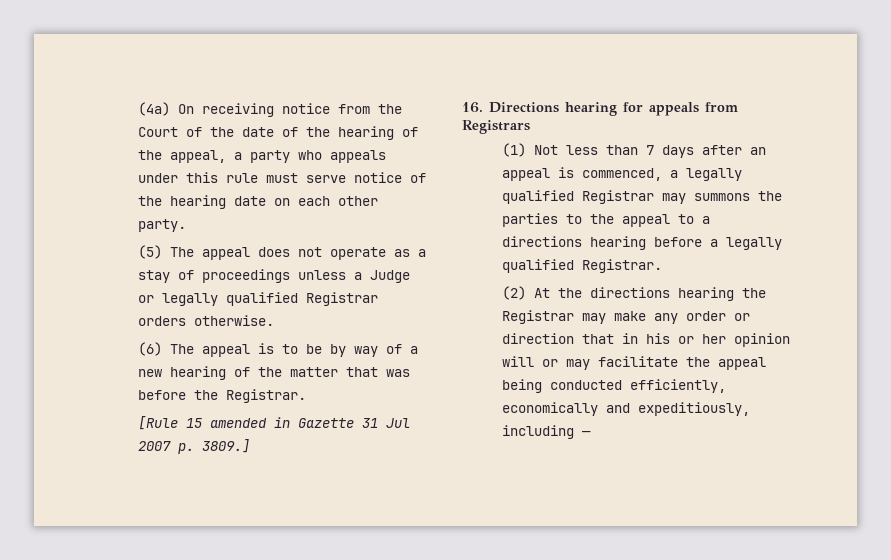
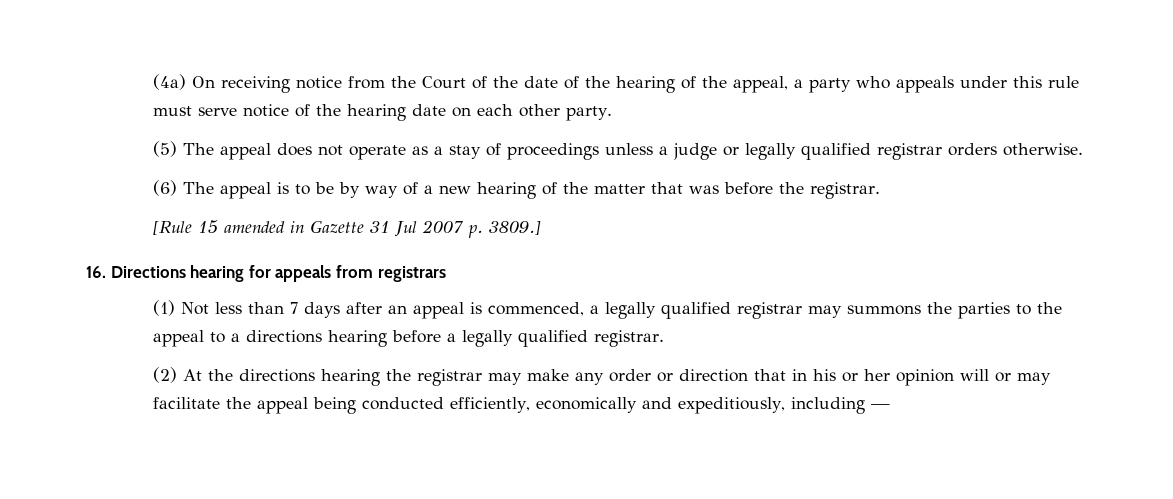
- (5) The appeal does not operate as a stay of proceedings unless a Judge or legally qualified Registrar orders otherwise.
+ (5) The appeal does not operate as a stay of proceedings unless a judge or legally qualified registrar orders otherwise.
- (6) The appeal is to be by way of a new hearing of the matter that was before the Registrar.
+ (6) The appeal is to be by way of a new hearing of the matter that was before the registrar.
- 16. Directions hearing for appeals from Registrars
+ 16. Directions hearing for appeals from registrars
- (1) Not less than 7 days after an appeal is commenced, a legally qualified Registrar may summons the parties to the appeal to a directions hearing before a legally qualified Registrar.
+ (1) Not less than 7 days after an appeal is commenced, a legally qualified registrar may summons the parties to the appeal to a directions hearing before a legally qualified registrar.
- (2) At the directions hearing the Registrar may make any order or direction that in his or her opinion will or may facilitate the appeal being conducted efficiently, economically and expeditiously, including —
+ (2) At the directions hearing the registrar may make any order or direction that in his or her opinion will or may facilitate the appeal being conducted efficiently, economically and expeditiously, including —

